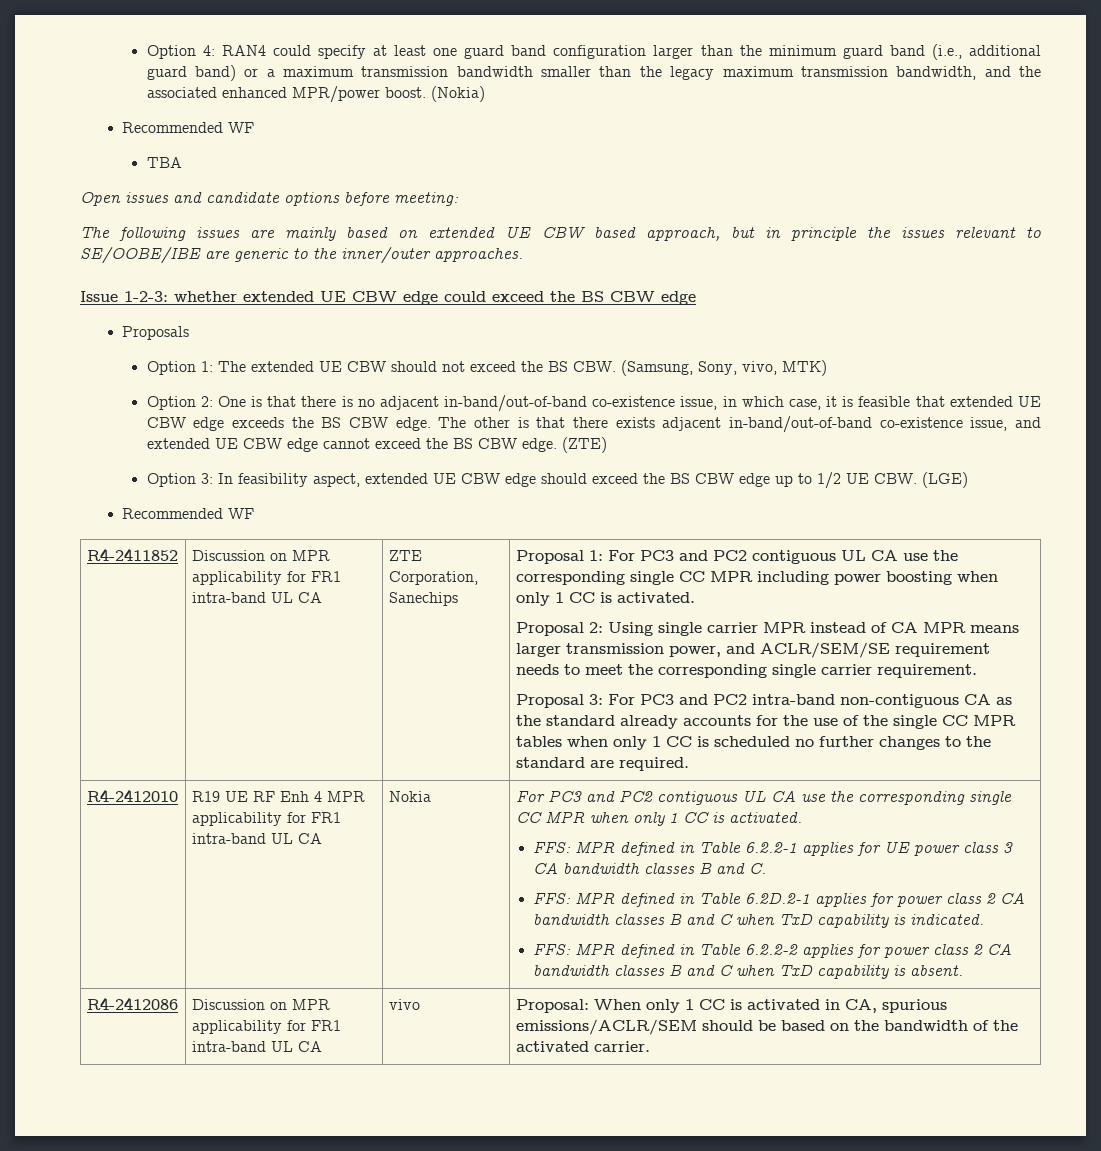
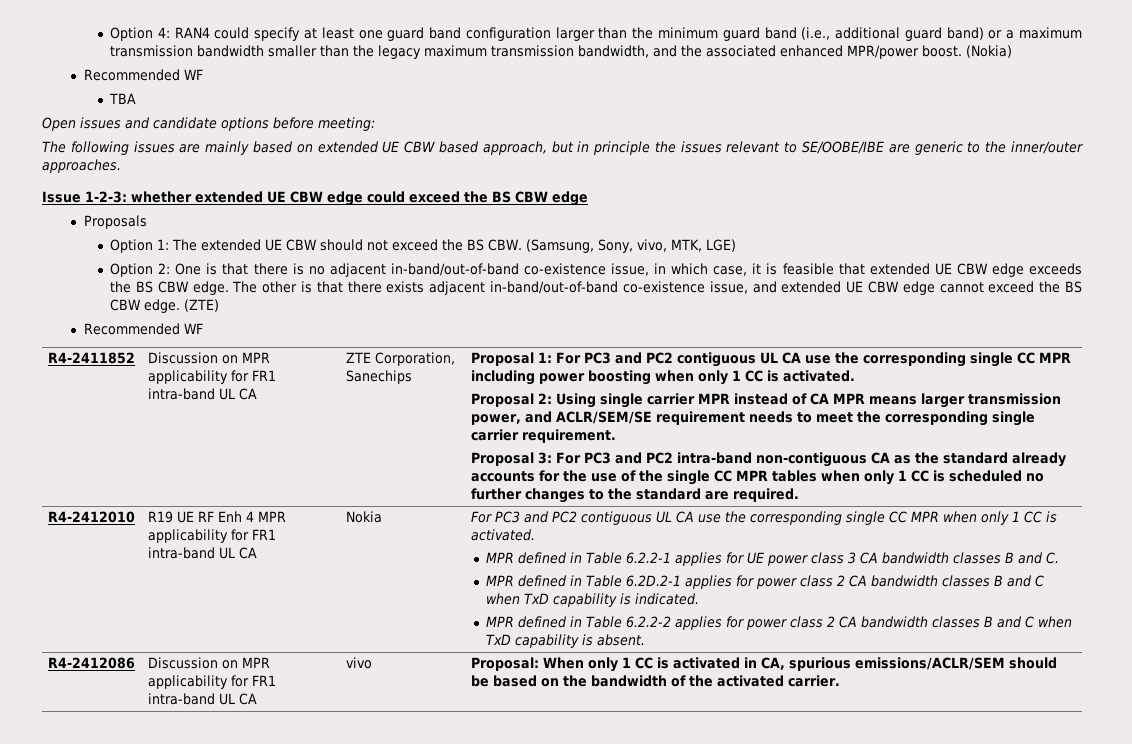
- Option 1: The extended UE CBW should not exceed the BS CBW. (Samsung, Sony, vivo, MTK)
+ Option 1: The extended UE CBW should not exceed the BS CBW. (Samsung, Sony, vivo, MTK, LGE)
- Option 3: In feasibility aspect, extended UE CBW edge should exceed the BS CBW edge up to 1/2 UE CBW. (LGE)
- FFS: MPR defined in Table 6.2.2-1 applies for UE power class 3 CA bandwidth classes B and C.
+ MPR defined in Table 6.2.2-1 applies for UE power class 3 CA bandwidth classes B and C.
- FFS: MPR defined in Table 6.2D.2-1 applies for power class 2 CA bandwidth classes B and C when TxD capability is indicated.
+ MPR defined in Table 6.2D.2-1 applies for power class 2 CA bandwidth classes B and C when TxD capability is indicated.
- FFS: MPR defined in Table 6.2.2-2 applies for power class 2 CA bandwidth classes B and C when TxD capability is absent.
+ MPR defined in Table 6.2.2-2 applies for power class 2 CA bandwidth classes B and C when TxD capability is absent.

